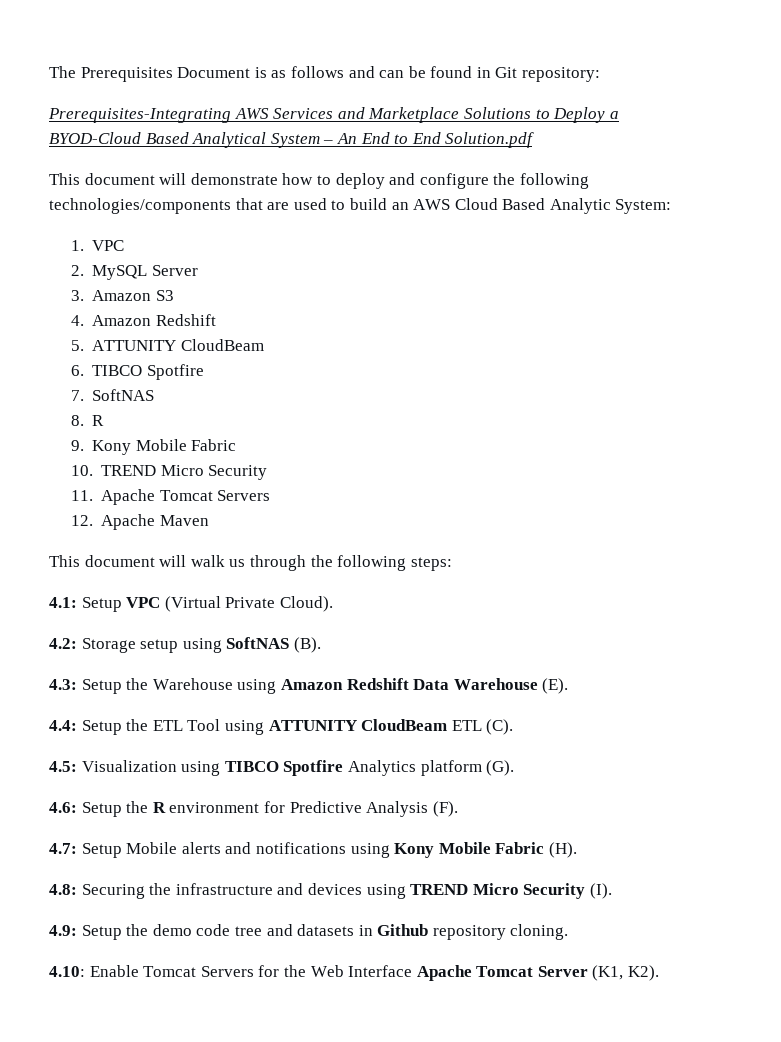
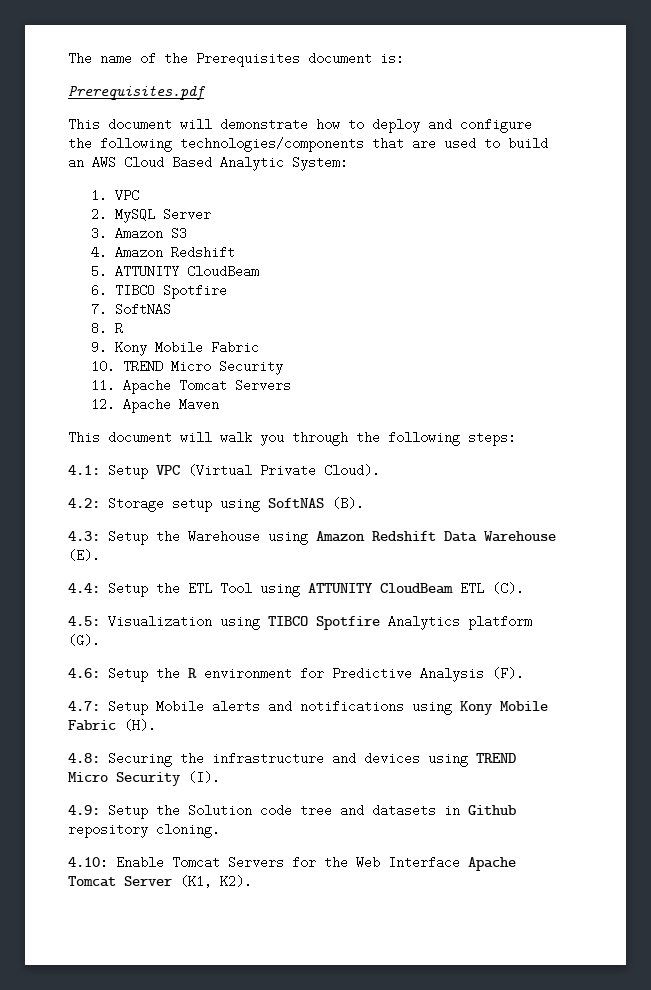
- The Prerequisites Document is as follows and can be found in Git repository:
- Prerequisites-Integrating AWS Services and Marketplace Solutions to Deploy a BYOD-Cloud Based Analytical System – An End to End Solution.pdf
+ The name of the Prerequisites document is:
+ Prerequisites.pdf
- This document will walk us through the following steps:
+ This document will walk you through the following steps:
- 4.9: Setup the demo code tree and datasets in Github repository cloning.
+ 4.9: Setup the Solution code tree and datasets in Github repository cloning.

